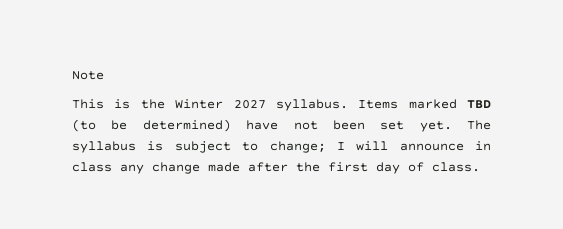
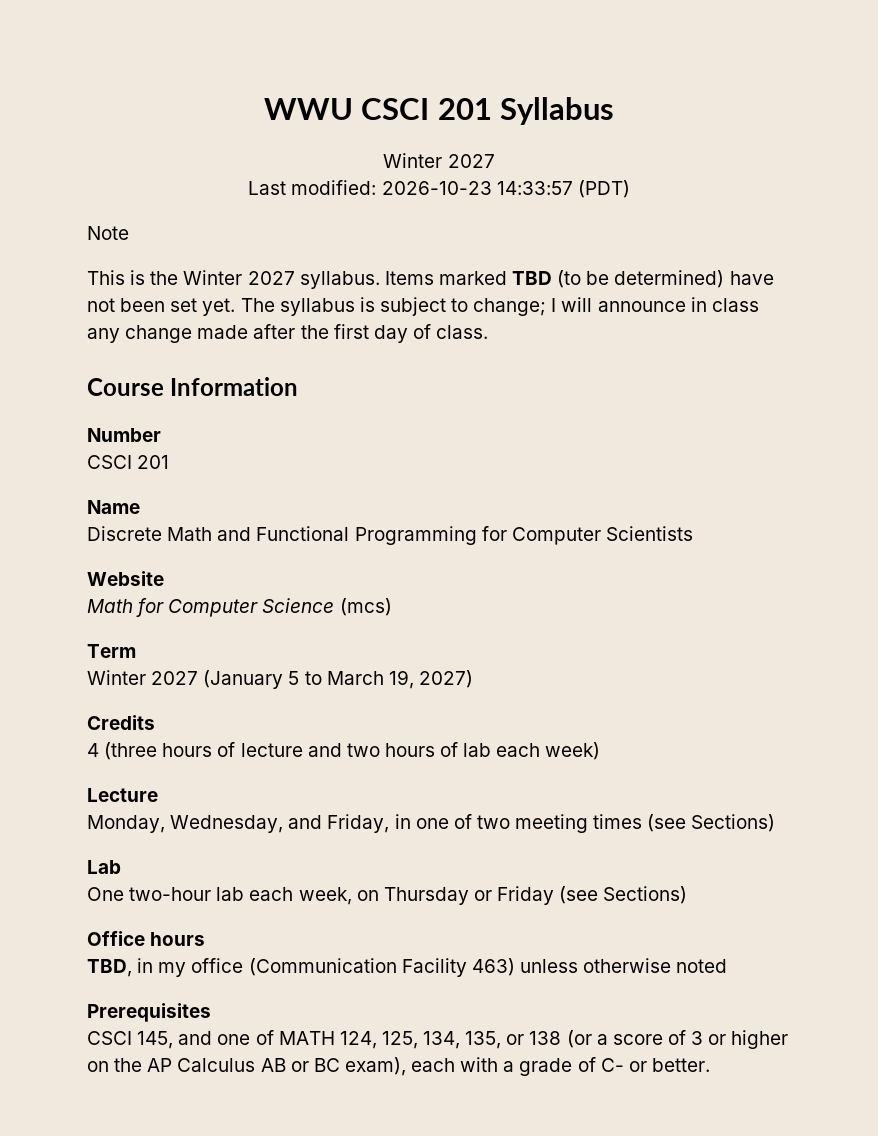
+ WWU CSCI 201 Syllabus
+ Winter 2027
+ Last modified: 2026-10-23 14:33:57 (PDT)
+ Course Information
+ Number
+ CSCI 201
+ Name
+ Discrete Math and Functional Programming for Computer Scientists
+ Website
+ Math for Computer Science (mcs)
+ Term
+ Winter 2027 (January 5 to March 19, 2027)
+ Credits
+ 4 (three hours of lecture and two hours of lab each week)
+ Lecture
+ Monday, Wednesday, and Friday, in one of two meeting times (see Sections)
+ Lab
+ One two-hour lab each week, on Thursday or Friday (see Sections)
+ Office hours
+ TBD, in my office (Communication Facility 463) unless otherwise noted
+ Prerequisites
+ CSCI 145, and one of MATH 124, 125, 134, 135, or 138 (or a score of 3 or higher on the AP Calculus AB or BC exam), each with a grade of C- or better.

